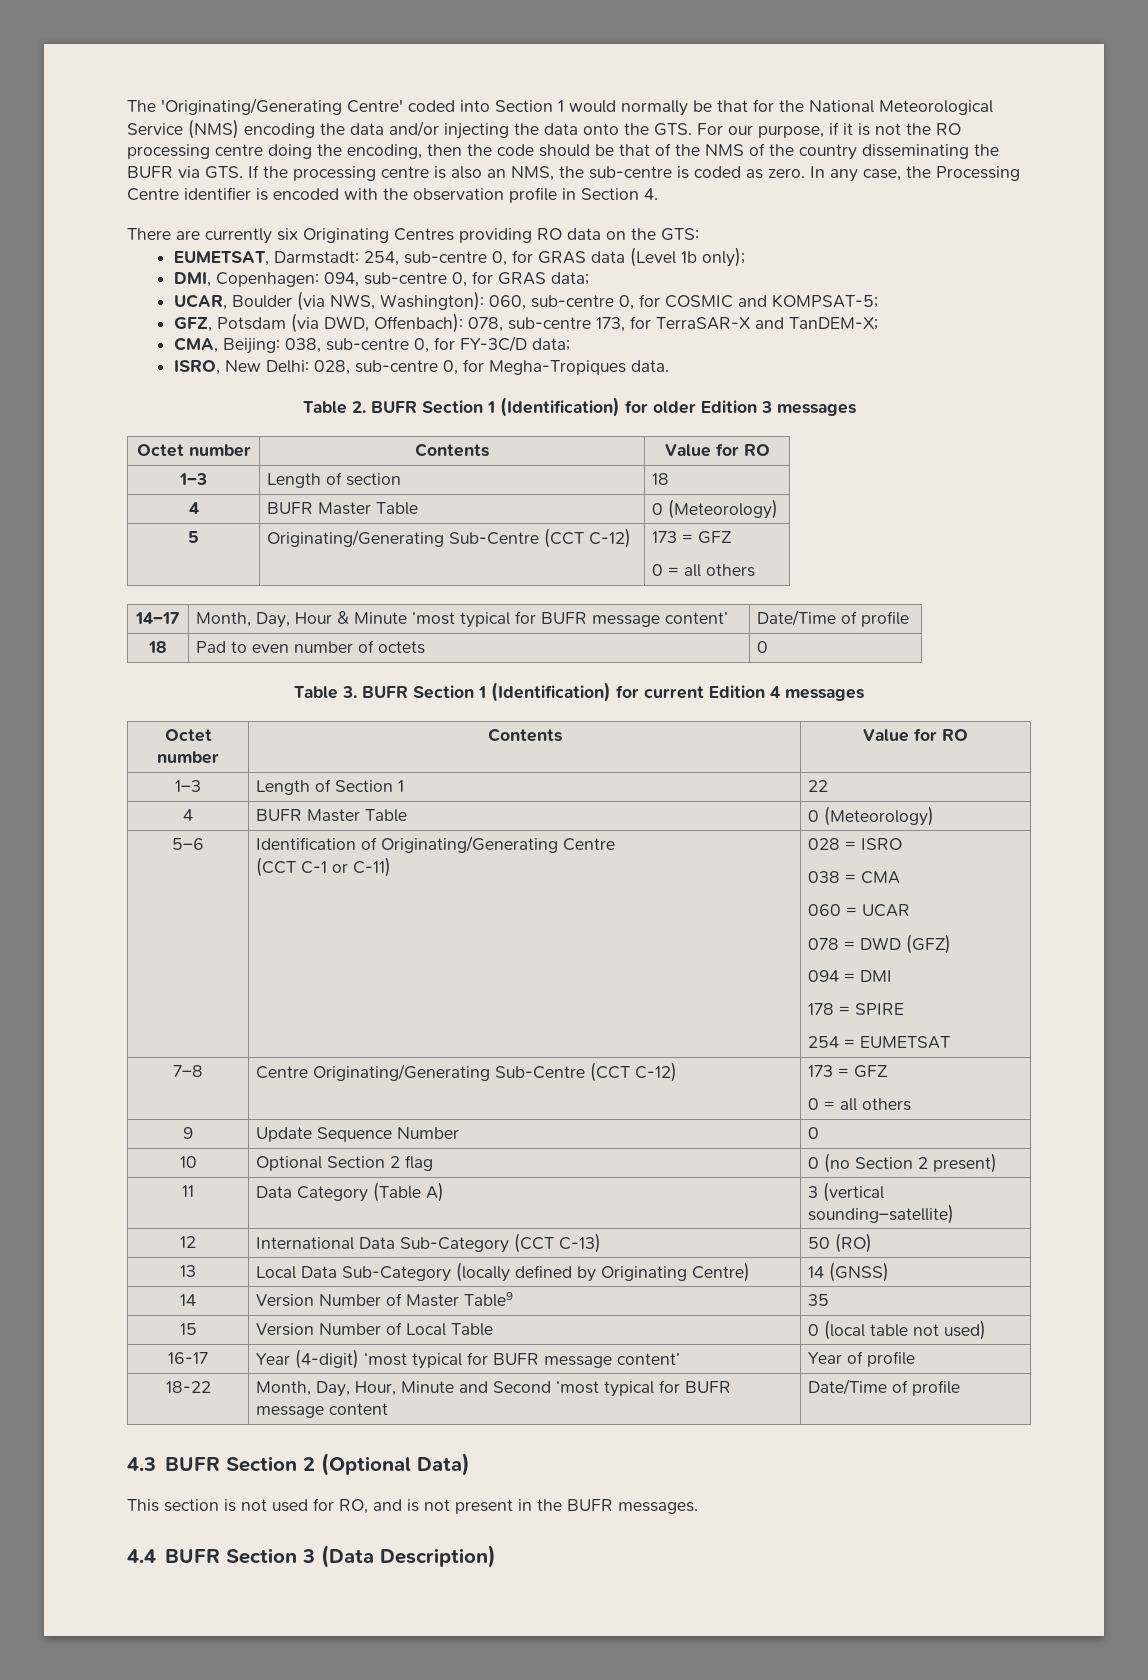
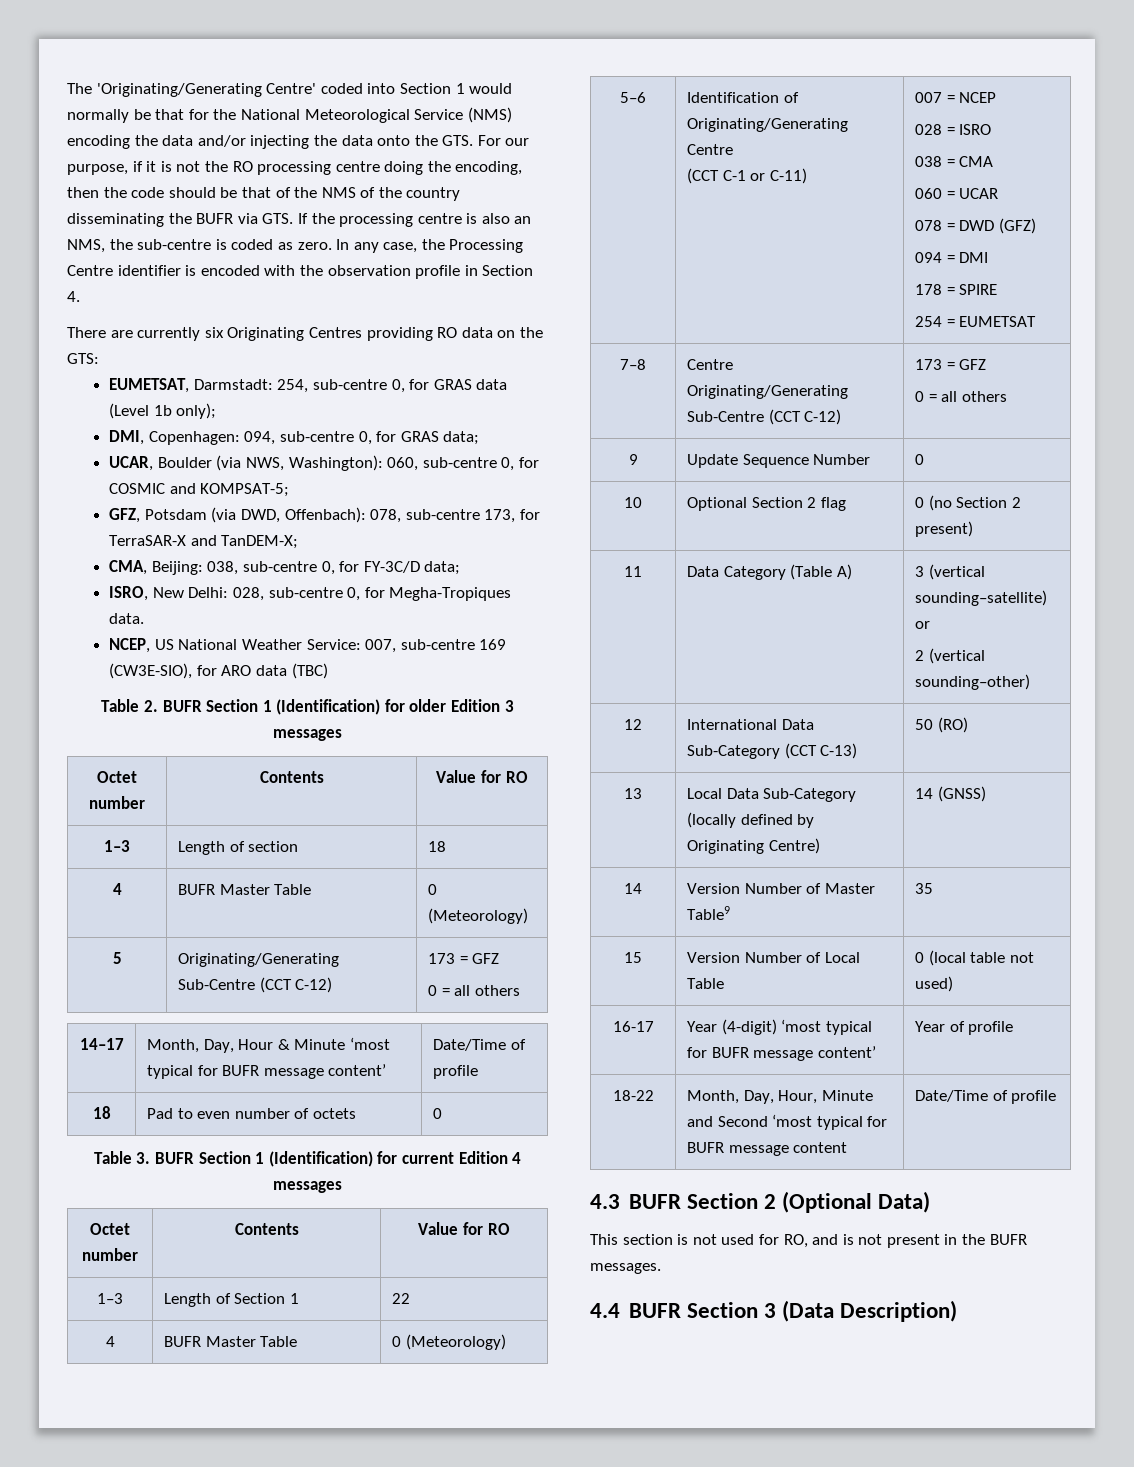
+ NCEP, US National Weather Service: 007, sub-centre 169 (CW3E-SIO), for ARO data (TBC)
  5–6 | Identification of Originating/Generating Centre
- (CCT C-1 or C-11) | 028 = ISRO
+ (CCT C-1 or C-11) | 007 = NCEP
+ 028 = ISRO
- 11 | Data Category (Table A) | 3 (vertical sounding–satellite)
+ 11 | Data Category (Table A) | 3 (vertical sounding–satellite) or
+ 2 (vertical sounding–other)

